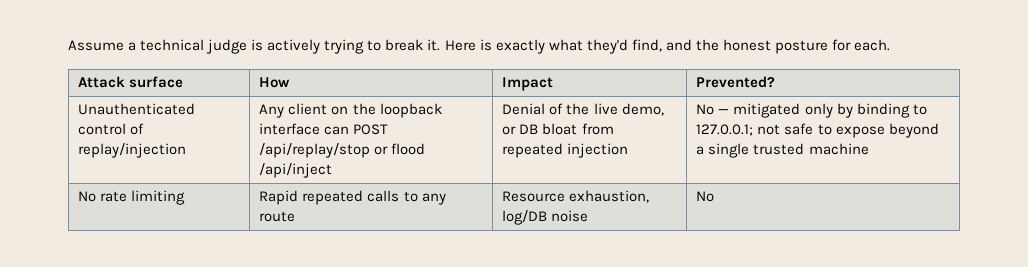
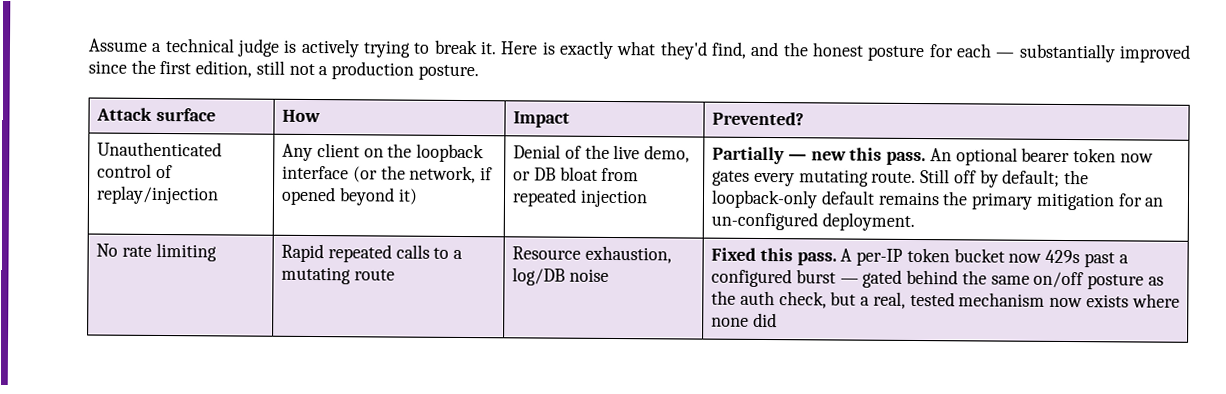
- Here is exactly what they'd find, and the honest posture for each.
+ Here is exactly what they'd find, and the honest posture for each — substantially improved since the first edition, still not a production posture.
- Any client on the loopback interface can POST /api/replay/stop or flood /api/inject
+ Any client on the loopback interface (or the network, if opened beyond it)
- No — mitigated only by binding to 127.0.0.1; not safe to expose beyond a single trusted machine
+ Partially — new this pass. An optional bearer token now gates every mutating route. Still off by default; the loopback-only default remains the primary mitigation for an un-configured deployment.
- Rapid repeated calls to any route
+ Rapid repeated calls to a mutating route
- Resource exhaustion, log/DB noise | No
+ Resource exhaustion, log/DB noise | Fixed this pass. A per-IP token bucket now 429s past a configured burst — gated behind the same on/off posture as the auth check, but a real, tested mechanism now exists where none did

